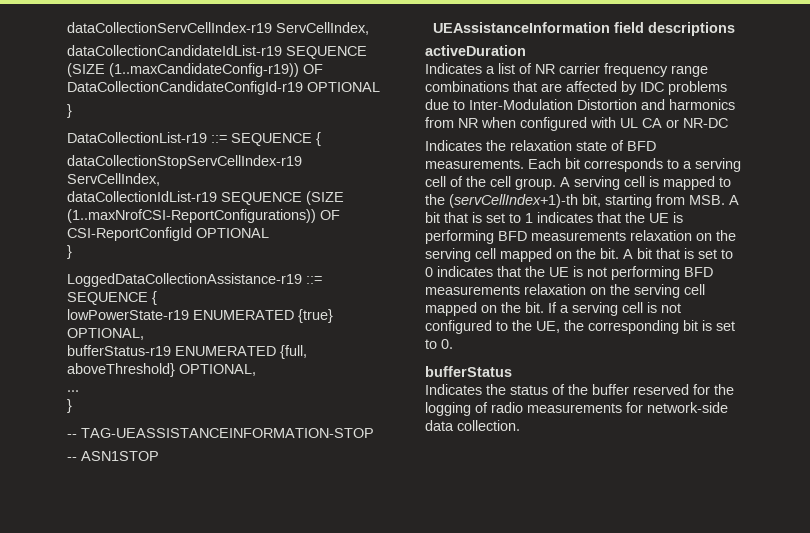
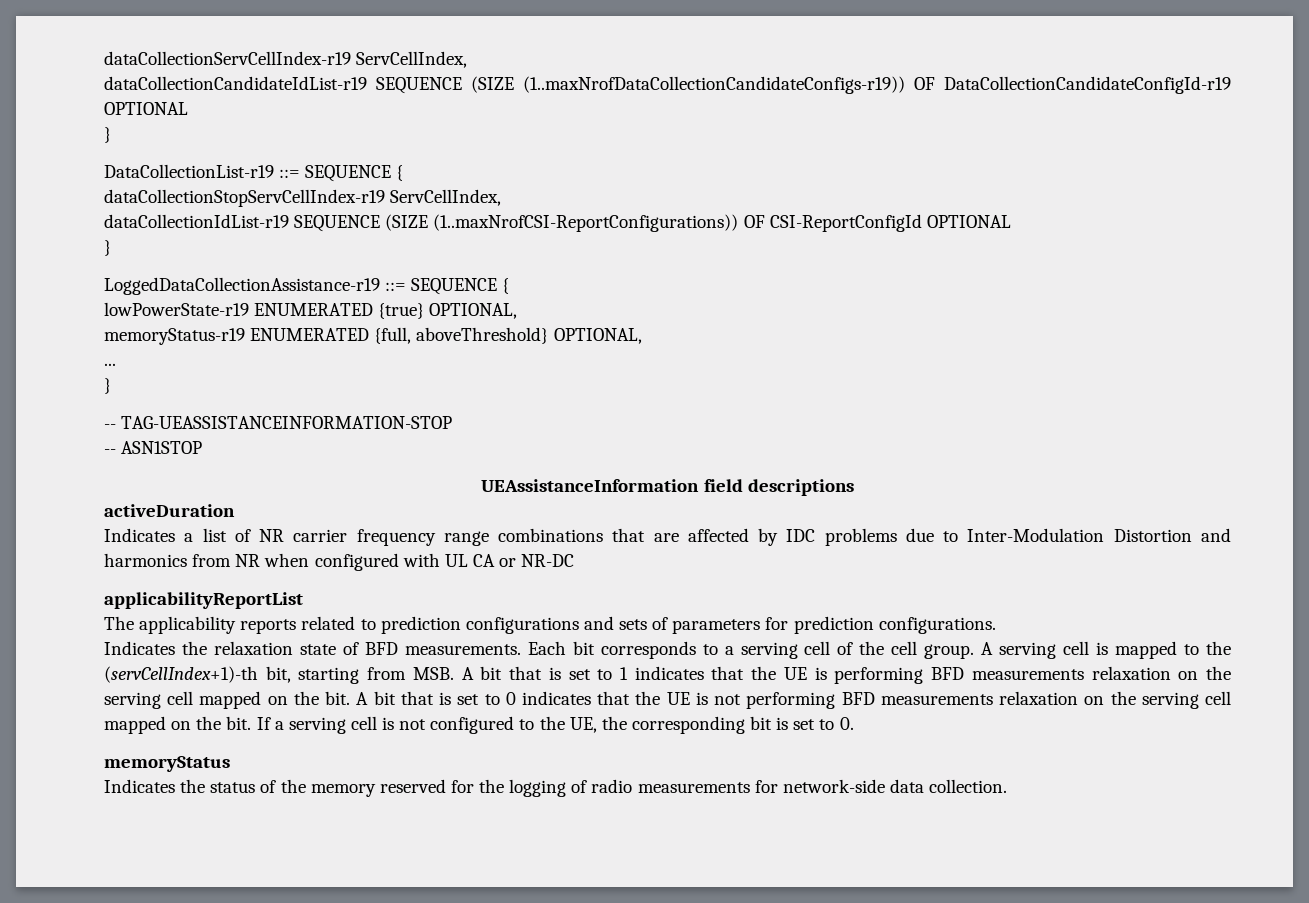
- dataCollectionCandidateIdList-r19 SEQUENCE (SIZE (1..maxCandidateConfig-r19)) OF DataCollectionCandidateConfigId-r19 OPTIONAL
+ dataCollectionCandidateIdList-r19 SEQUENCE (SIZE (1..maxNrofDataCollectionCandidateConfigs-r19)) OF DataCollectionCandidateConfigId-r19 OPTIONAL
- bufferStatus-r19 ENUMERATED {full, aboveThreshold} OPTIONAL,
+ memoryStatus-r19 ENUMERATED {full, aboveThreshold} OPTIONAL,
+ applicabilityReportList
+ The applicability reports related to prediction configurations and sets of parameters for prediction configurations.
- bufferStatus
+ memoryStatus
- Indicates the status of the buffer reserved for the logging of radio measurements for network-side data collection.
+ Indicates the status of the memory reserved for the logging of radio measurements for network-side data collection.

